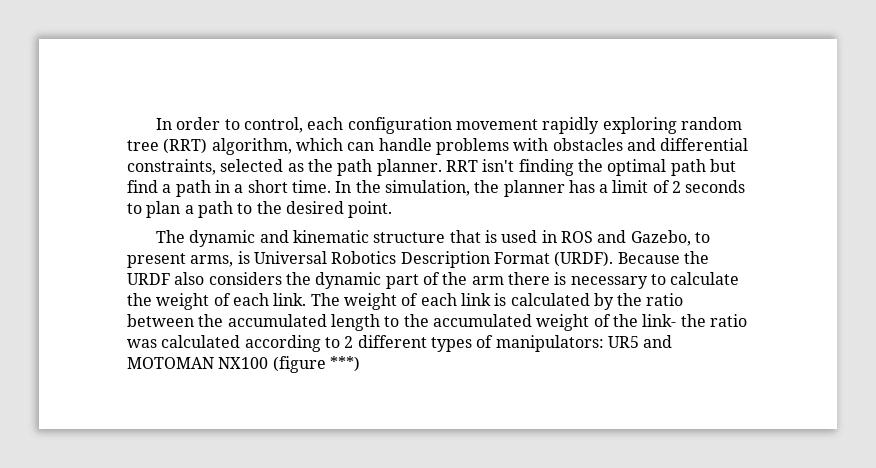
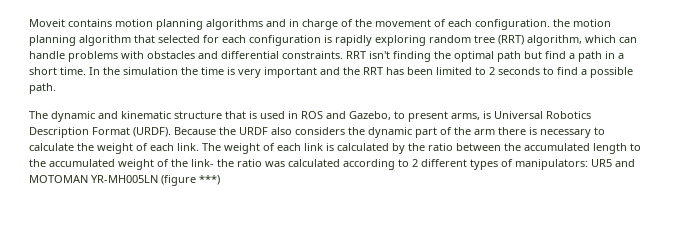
- In order to control, each configuration movement rapidly exploring random tree (RRT) algorithm, which can handle problems with obstacles and differential constraints, selected as the path planner.
+ Moveit contains motion planning algorithms and in charge of the movement of each configuration. the motion planning algorithm that selected for each configuration is rapidly exploring random tree (RRT) algorithm, which can handle problems with obstacles and differential constraints.
- In the simulation, the planner has a limit of 2 seconds to plan a path to the desired point.
+ In the simulation the time is very important and the RRT has been limited to 2 seconds to find a possible path.
- The weight of each link is calculated by the ratio between the accumulated length to the accumulated weight of the link- the ratio was calculated according to 2 different types of manipulators: UR5 and MOTOMAN NX100 (figure ***)
+ The weight of each link is calculated by the ratio between the accumulated length to the accumulated weight of the link- the ratio was calculated according to 2 different types of manipulators: UR5 and MOTOMAN YR-MH005LN (figure ***)

